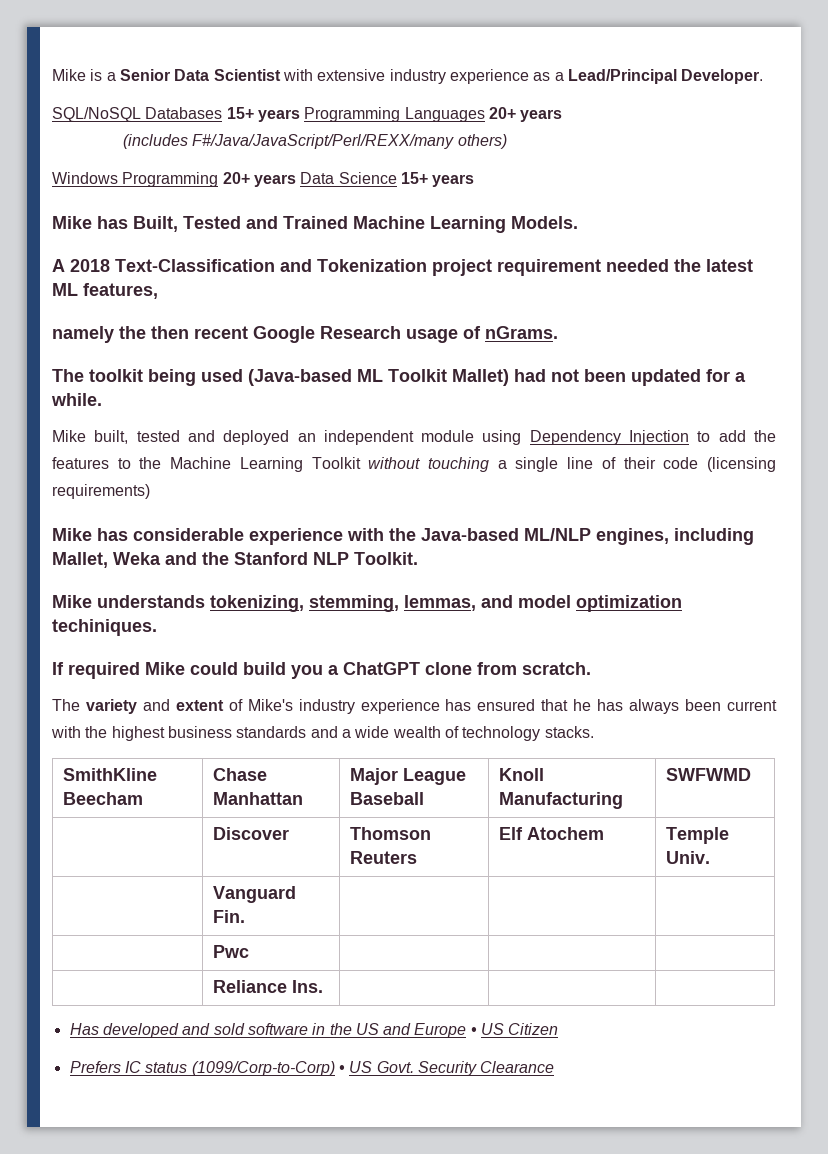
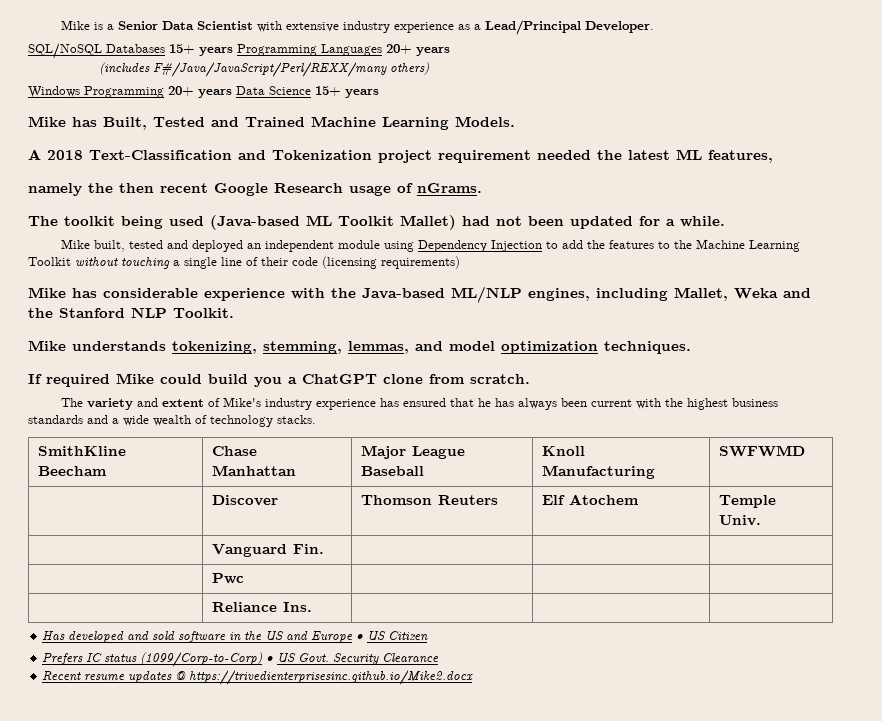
- Mike understands tokenizing, stemming, lemmas, and model optimization techiniques.
+ Mike understands tokenizing, stemming, lemmas, and model optimization techniques.
+ Recent resume updates @ https://trivedienterprisesinc.github.io/Mike2.docx

